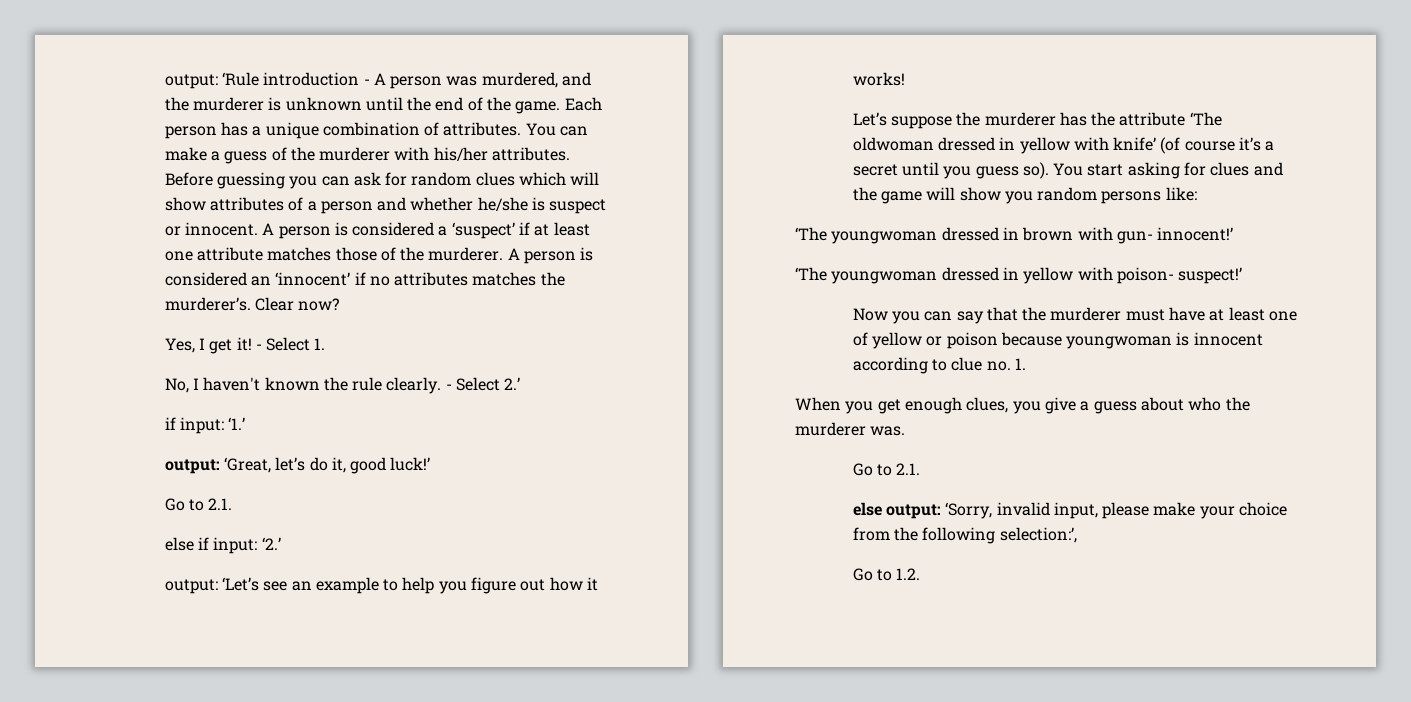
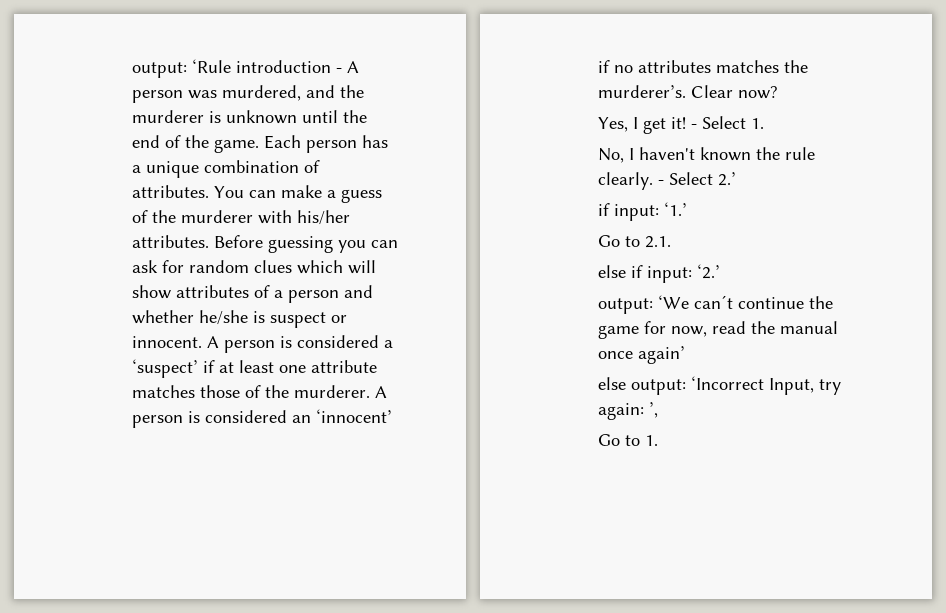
- output: ‘Great, let’s do it, good luck!’
- output: ‘Let’s see an example to help you figure out how it works!
- Let’s suppose the murderer has the attribute ‘The oldwoman dressed in yellow with knife’ (of course it’s a secret until you guess so). You start asking for clues and the game will show you random persons like:
- ‘The youngwoman dressed in brown with gun- innocent!’
- ‘The youngwoman dressed in yellow with poison- suspect!’
- Now you can say that the murderer must have at least one of yellow or poison because youngwoman is innocent according to clue no. 1.
- When you get enough clues, you give a guess about who the murderer was.
- Go to 2.1.
- else output: ‘Sorry, invalid input, please make your choice from the following selection:’,
- Go to 1.2.
+ output: ‘We can´t continue the game for now, read the manual once again’
+ else output: ‘Incorrect Input, try again: ’,
+ Go to 1.

